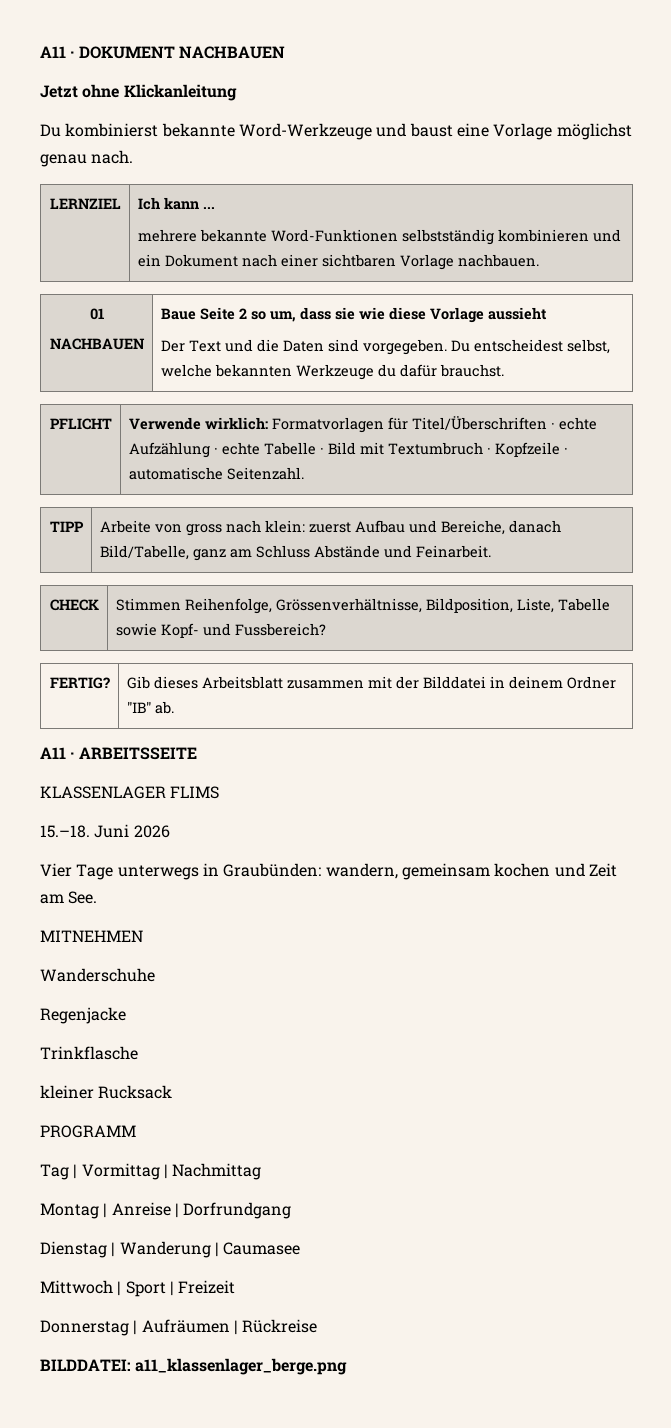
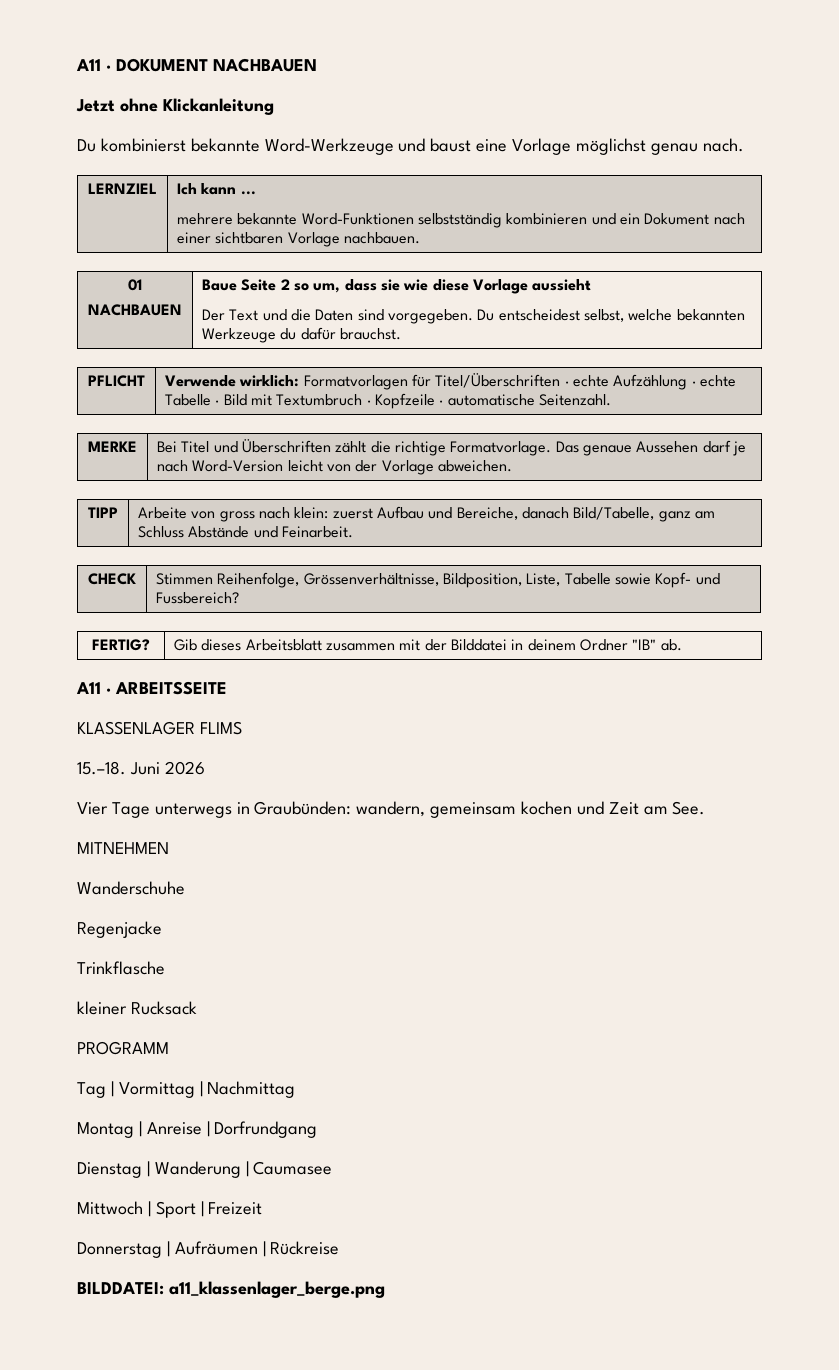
+ MERKE | Bei Titel und Überschriften zählt die richtige Formatvorlage. Das genaue Aussehen darf je nach Word-Version leicht von der Vorlage abweichen.

